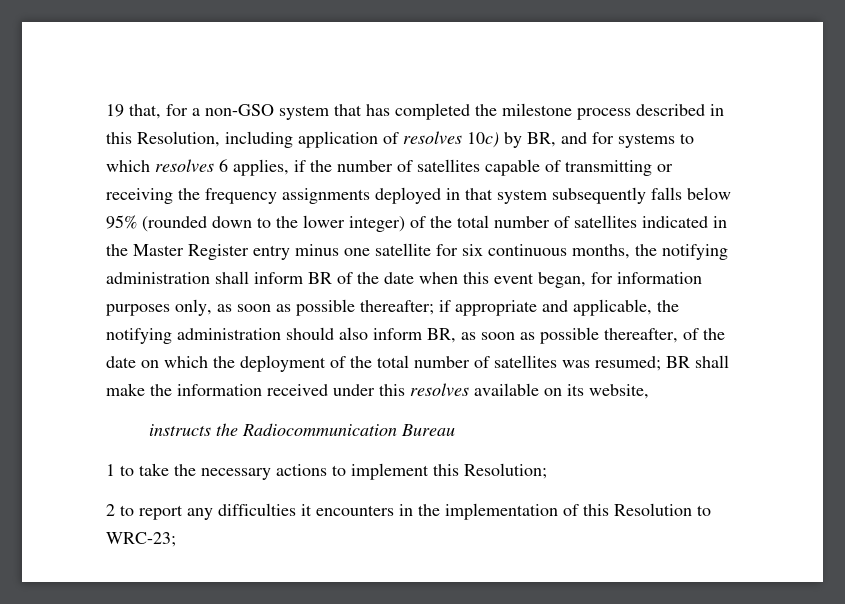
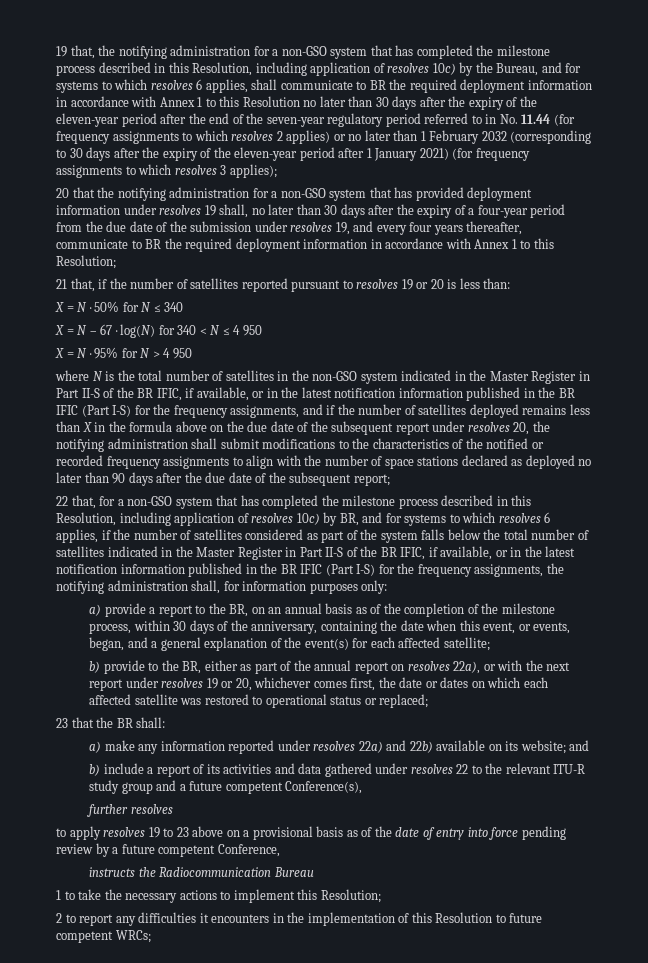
- 19 that, for a non-GSO system that has completed the milestone process described in this Resolution, including application of resolves 10c) by BR, and for systems to which resolves 6 applies, if the number of satellites capable of transmitting or receiving the frequency assignments deployed in that system subsequently falls below 95% (rounded down to the lower integer) of the total number of satellites indicated in the Master Register entry minus one satellite for six continuous months, the notifying administration shall inform BR of the date when this event began, for information purposes only, as soon as possible thereafter; if appropriate and applicable, the notifying administration should also inform BR, as soon as possible thereafter, of the date on which the deployment of the total number of satellites was resumed; BR shall make the information received under this resolves available on its website,
+ 19 that, the notifying administration for a non-GSO system that has completed the milestone process described in this Resolution, including application of resolves 10c) by the Bureau, and for systems to which resolves 6 applies, shall communicate to BR the required deployment information in accordance with Annex 1 to this Resolution no later than 30 days after the expiry of the eleven-year period after the end of the seven-year regulatory period referred to in No. 11.44 (for frequency assignments to which resolves 2 applies) or no later than 1 February 2032 (corresponding to 30 days after the expiry of the eleven-year period after 1 January 2021) (for frequency assignments to which resolves 3 applies);
+ 20 that the notifying administration for a non-GSO system that has provided deployment information under resolves 19 shall, no later than 30 days after the expiry of a four-year period from the due date of the submission under resolves 19, and every four years thereafter, communicate to BR the required deployment information in accordance with Annex 1 to this Resolution;
+ 21 that, if the number of satellites reported pursuant to resolves 19 or 20 is less than:
+ X = N · 50% for N ≤ 340
+ X = N – 67 · log(N) for 340 < N ≤ 4 950
+ X = N · 95% for N > 4 950
+ where N is the total number of satellites in the non-GSO system indicated in the Master Register in Part II-S of the BR IFIC, if available, or in the latest notification information published in the BR IFIC (Part I-S) for the frequency assignments, and if the number of satellites deployed remains less than X in the formula above on the due date of the subsequent report under resolves 20, the notifying administration shall submit modifications to the characteristics of the notified or recorded frequency assignments to align with the number of space stations declared as deployed no later than 90 days after the due date of the subsequent report;
+ 22 that, for a non-GSO system that has completed the milestone process described in this Resolution, including application of resolves 10c) by BR, and for systems to which resolves 6 applies, if the number of satellites considered as part of the system falls below the total number of satellites indicated in the Master Register in Part II-S of the BR IFIC, if available, or in the latest notification information published in the BR IFIC (Part I-S) for the frequency assignments, the notifying administration shall, for information purposes only:
+ a) provide a report to the BR, on an annual basis as of the completion of the milestone process, within 30 days of the anniversary, containing the date when this event, or events, began, and a general explanation of the event(s) for each affected satellite;
+ b) provide to the BR, either as part of the annual report on resolves 22a), or with the next report under resolves 19 or 20, whichever comes first, the date or dates on which each affected satellite was restored to operational status or replaced;
+ 23 that the BR shall:
+ a) make any information reported under resolves 22a) and 22b) available on its website; and
+ b) include a report of its activities and data gathered under resolves 22 to the relevant ITU-R study group and a future competent Conference(s),
+ further resolves
+ to apply resolves 19 to 23 above on a provisional basis as of the date of entry into force pending review by a future competent Conference,
- 2 to report any difficulties it encounters in the implementation of this Resolution to WRC-23;
+ 2 to report any difficulties it encounters in the implementation of this Resolution to future competent WRCs;

